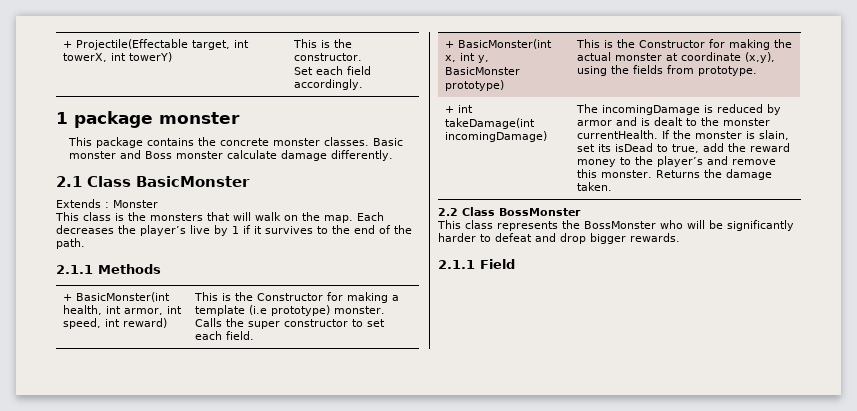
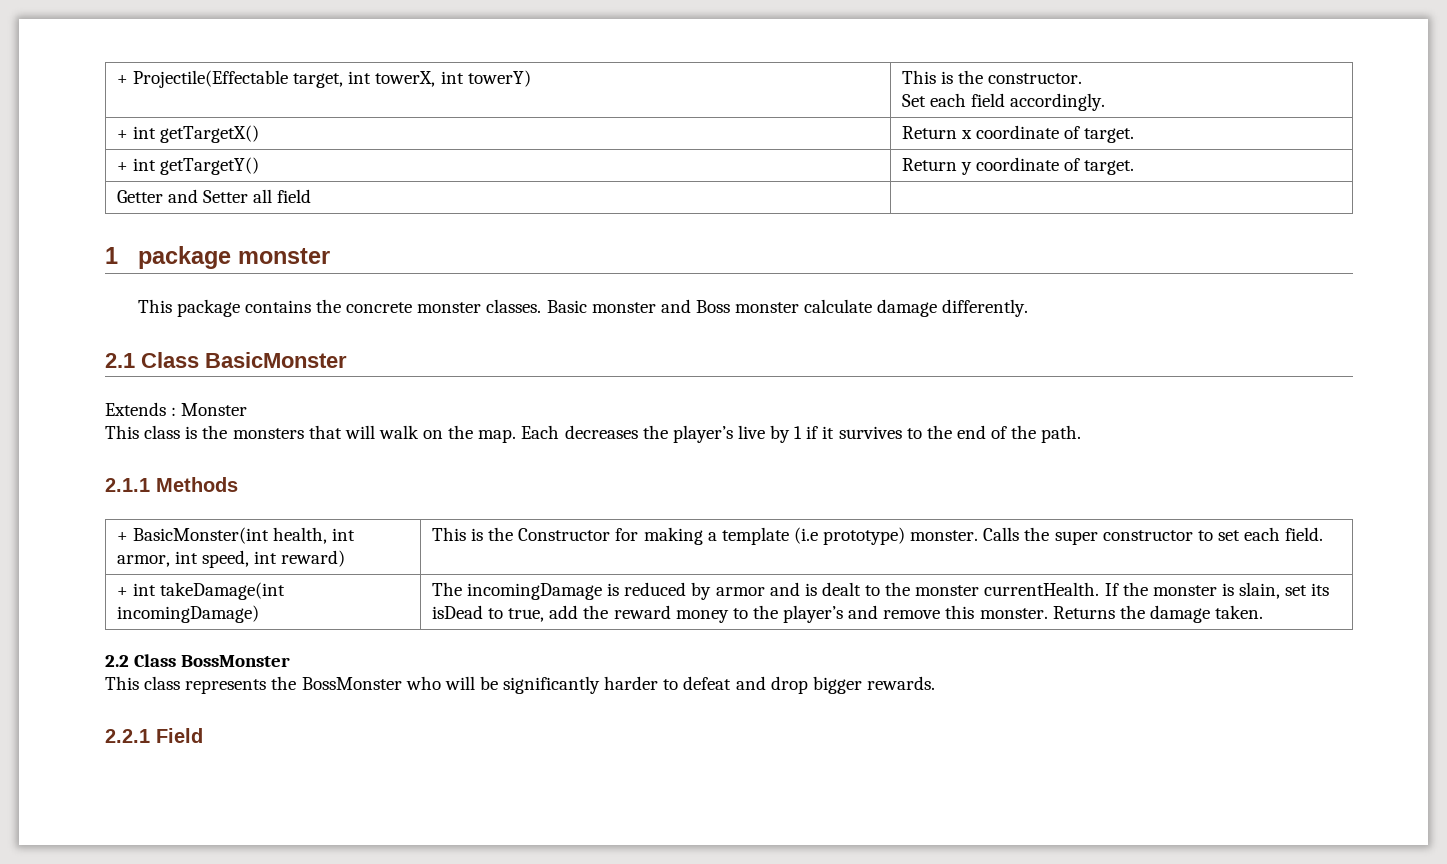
+ + int getTargetX() | Return x coordinate of target.
+ + int getTargetY() | Return y coordinate of target.
+ Getter and Setter all field |
- + BasicMonster(int x, int y, BasicMonster prototype) | This is the Constructor for making the actual monster at coordinate (x,y), using the fields from prototype.
- 2.1.1 Field
+ 2.2.1 Field

